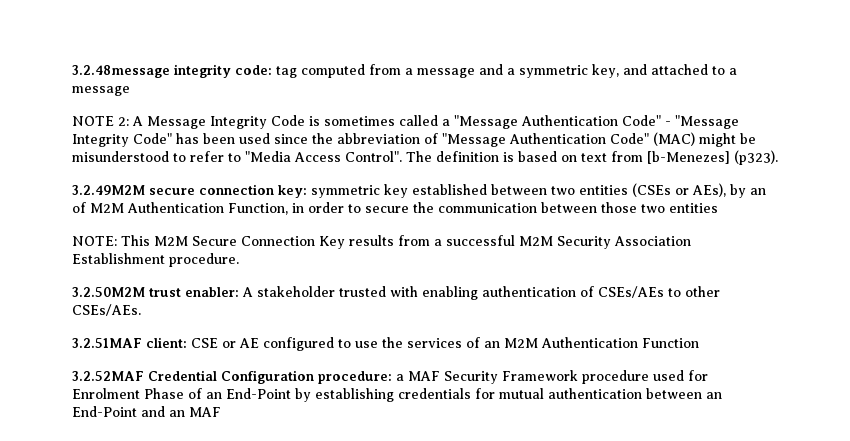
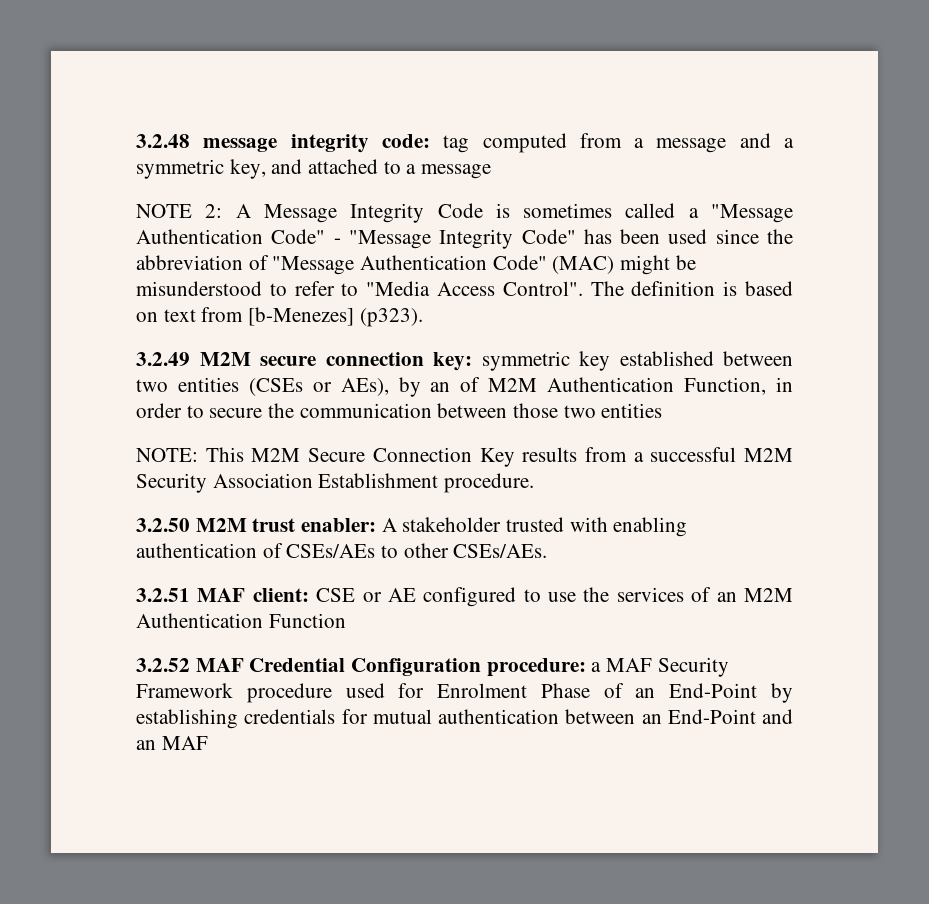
- 3.2.48message integrity code: tag computed from a message and a symmetric key, and attached to a message
+ 3.2.48 message integrity code: tag computed from a message and a symmetric key, and attached to a message
- 3.2.49M2M secure connection key: symmetric key established between two entities (CSEs or AEs), by an of M2M Authentication Function, in order to secure the communication between those two entities
+ 3.2.49 M2M secure connection key: symmetric key established between two entities (CSEs or AEs), by an of M2M Authentication Function, in order to secure the communication between those two entities
- 3.2.50M2M trust enabler: A stakeholder trusted with enabling authentication of CSEs/AEs to other CSEs/AEs.
+ 3.2.50 M2M trust enabler: A stakeholder trusted with enabling authentication of CSEs/AEs to other CSEs/AEs.
- 3.2.51MAF client: CSE or AE configured to use the services of an M2M Authentication Function
+ 3.2.51 MAF client: CSE or AE configured to use the services of an M2M Authentication Function
- 3.2.52MAF Credential Configuration procedure: a MAF Security Framework procedure used for Enrolment Phase of an End-Point by establishing credentials for mutual authentication between an End-Point and an MAF
+ 3.2.52 MAF Credential Configuration procedure: a MAF Security Framework procedure used for Enrolment Phase of an End-Point by establishing credentials for mutual authentication between an End-Point and an MAF

